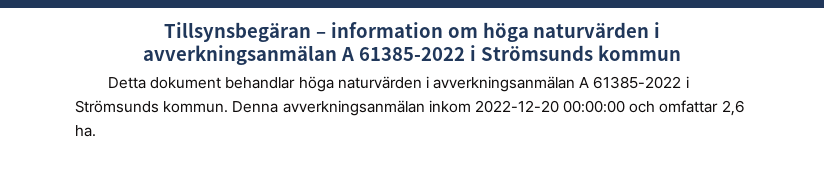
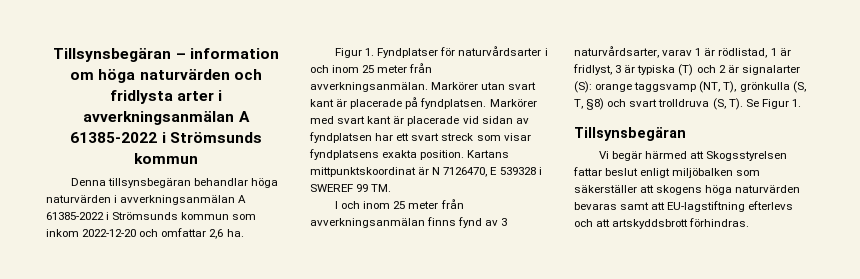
- Tillsynsbegäran – information om höga naturvärden i avverkningsanmälan A 61385-2022 i Strömsunds kommun
- Detta dokument behandlar höga naturvärden i avverkningsanmälan A 61385-2022 i Strömsunds kommun. Denna avverkningsanmälan inkom 2022-12-20 00:00:00 och omfattar 2,6 ha.
+ Tillsynsbegäran – information om höga naturvärden och fridlysta arter i avverkningsanmälan A 61385-2022 i Strömsunds kommun
+ Denna tillsynsbegäran behandlar höga naturvärden i avverkningsanmälan A 61385-2022 i Strömsunds kommun som inkom 2022-12-20 och omfattar 2,6 ha.
+ Figur 1. Fyndplatser för naturvårdsarter i och inom 25 meter från avverkningsanmälan. Markörer utan svart kant är placerade på fyndplatsen. Markörer med svart kant är placerade vid sidan av fyndplatsen har ett svart streck som visar fyndplatsens exakta position. Kartans mittpunktskoordinat är N 7126470, E 539328 i SWEREF 99 TM.
+ I och inom 25 meter från avverkningsanmälan finns fynd av 3 naturvårdsarter, varav 1 är rödlistad, 1 är fridlyst, 3 är typiska (T) och 2 är signalarter (S): orange taggsvamp (NT, T), grönkulla (S, T, §8) och svart trolldruva (S, T). Se Figur 1.
+ Tillsynsbegäran
+ Vi begär härmed att Skogsstyrelsen fattar beslut enligt miljöbalken som säkerställer att skogens höga naturvärden bevaras samt att EU-lagstiftning efterlevs och att artskyddsbrott förhindras.

